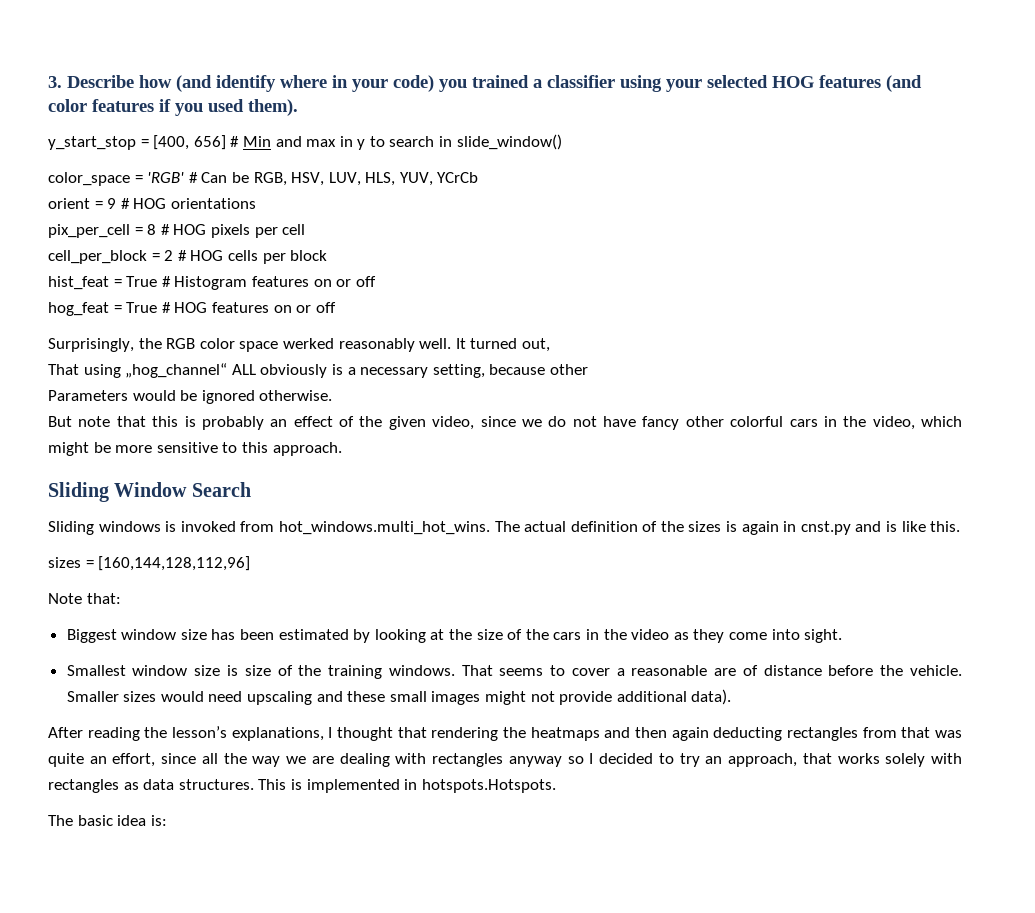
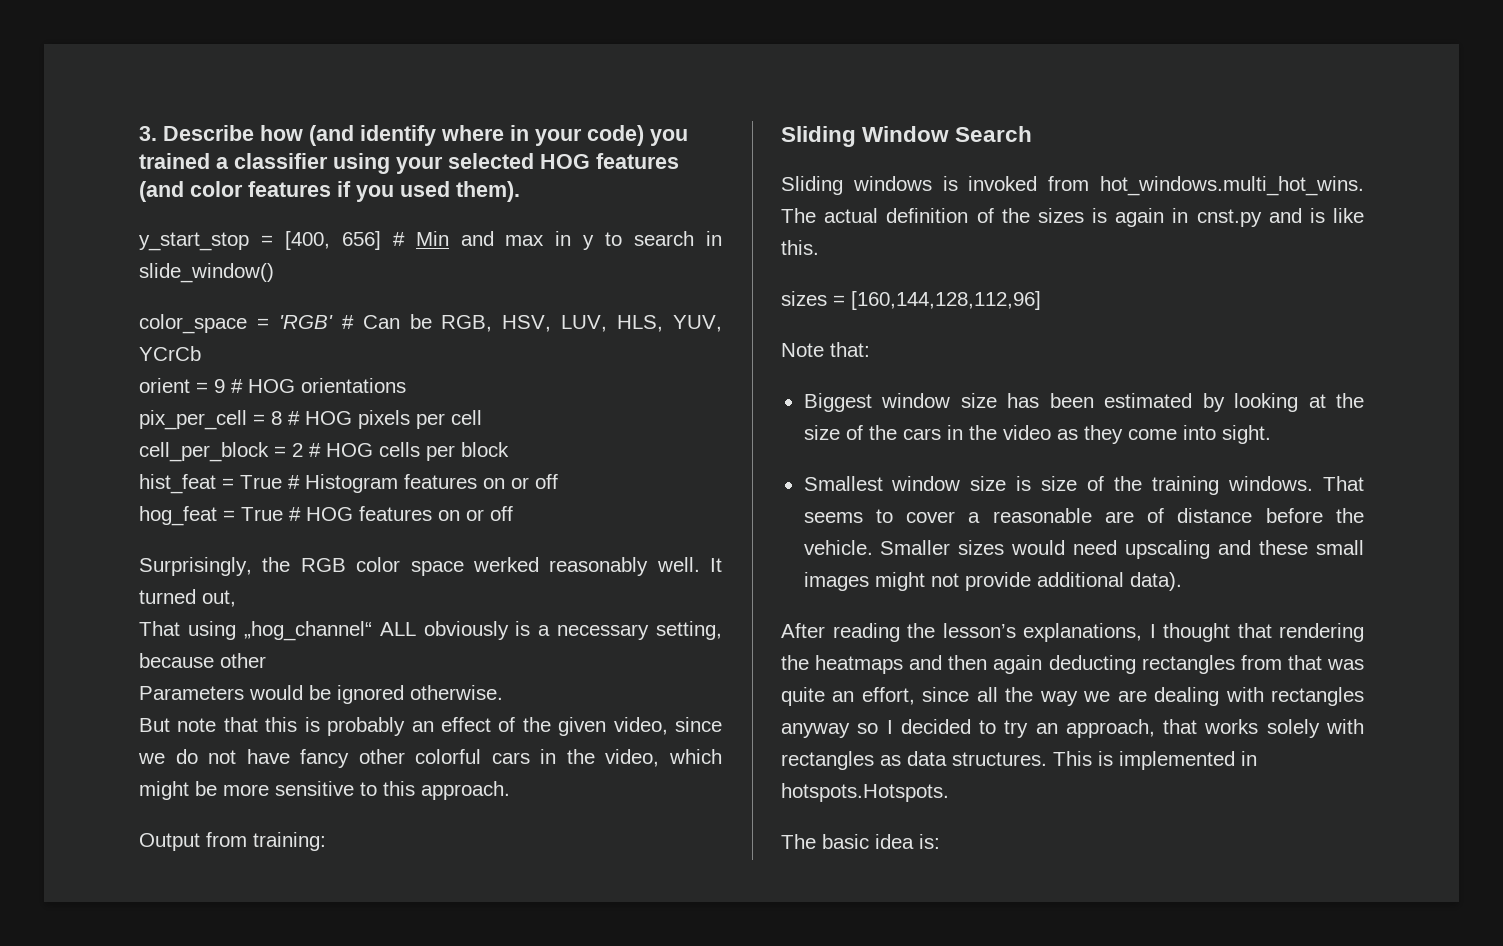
+ Output from training:

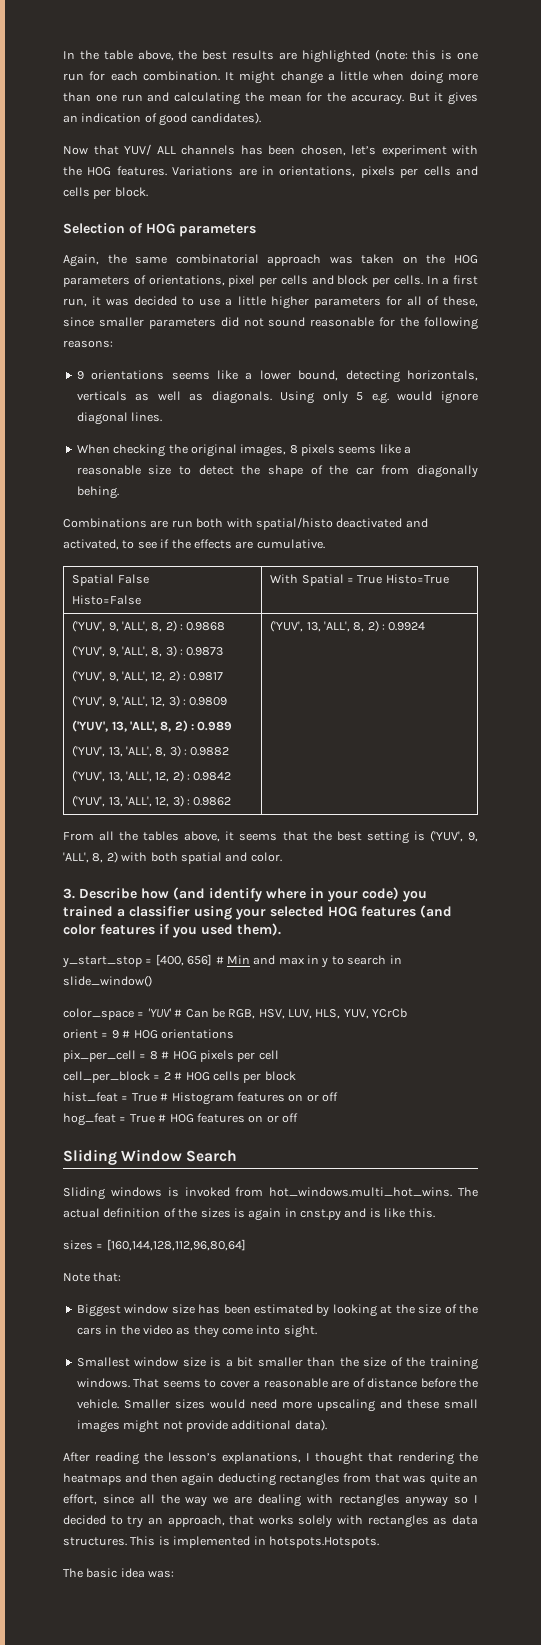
+ In the table above, the best results are highlighted (note: this is one run for each combination. It might change a little when doing more than one run and calculating the mean for the accuracy. But it gives an indication of good candidates).
+ Now that YUV/ ALL channels has been chosen, let’s experiment with the HOG features. Variations are in orientations, pixels per cells and cells per block.
+ Selection of HOG parameters
+ Again, the same combinatorial approach was taken on the HOG parameters of orientations, pixel per cells and block per cells. In a first run, it was decided to use a little higher parameters for all of these, since smaller parameters did not sound reasonable for the following reasons:
+ 9 orientations seems like a lower bound, detecting horizontals, verticals as well as diagonals. Using only 5 e.g. would ignore diagonal lines.
+ When checking the original images, 8 pixels seems like a reasonable size to detect the shape of the car from diagonally behing.
+ Combinations are run both with spatial/histo deactivated and activated, to see if the effects are cumulative.
+ Spatial False
+ Histo=False | With Spatial = True Histo=True
+ ('YUV', 9, 'ALL', 8, 2) : 0.9868
+ ('YUV', 9, 'ALL', 8, 3) : 0.9873
+ ('YUV', 9, 'ALL', 12, 2) : 0.9817
+ ('YUV', 9, 'ALL', 12, 3) : 0.9809
+ ('YUV', 13, 'ALL', 8, 2) : 0.989
+ ('YUV', 13, 'ALL', 8, 3) : 0.9882
+ ('YUV', 13, 'ALL', 12, 2) : 0.9842
+ ('YUV', 13, 'ALL', 12, 3) : 0.9862 | ('YUV', 13, 'ALL', 8, 2) : 0.9924
+ From all the tables above, it seems that the best setting is ('YUV', 9, 'ALL', 8, 2) with both spatial and color.
- color_space = 'RGB' # Can be RGB, HSV, LUV, HLS, YUV, YCrCb
+ color_space = 'YUV' # Can be RGB, HSV, LUV, HLS, YUV, YCrCb
- Surprisingly, the RGB color space werked reasonably well. It turned out,
- That using „hog_channel“ ALL obviously is a necessary setting, because other
- Parameters would be ignored otherwise.
- But note that this is probably an effect of the given video, since we do not have fancy other colorful cars in the video, which might be more sensitive to this approach.
- Output from training:
- sizes = [160,144,128,112,96]
+ sizes = [160,144,128,112,96,80,64]
- Smallest window size is size of the training windows.
+ Smallest window size is a bit smaller than the size of the training windows.
- Smaller sizes would need upscaling and these small images might not provide additional data).
+ Smaller sizes would need more upscaling and these small images might not provide additional data).
- The basic idea is:
+ The basic idea was:

